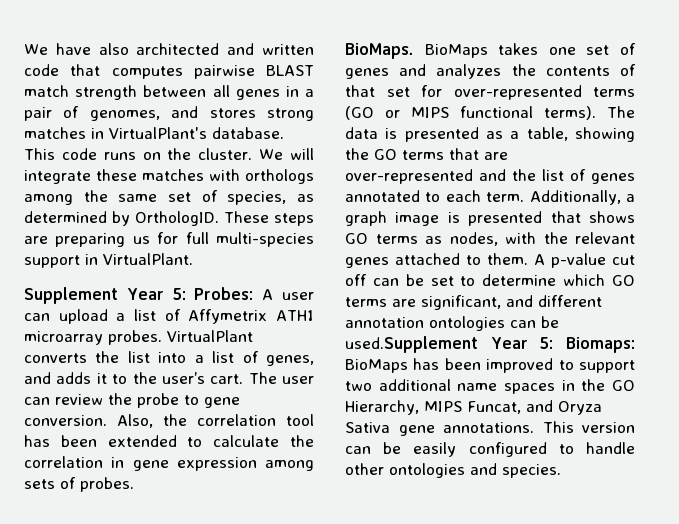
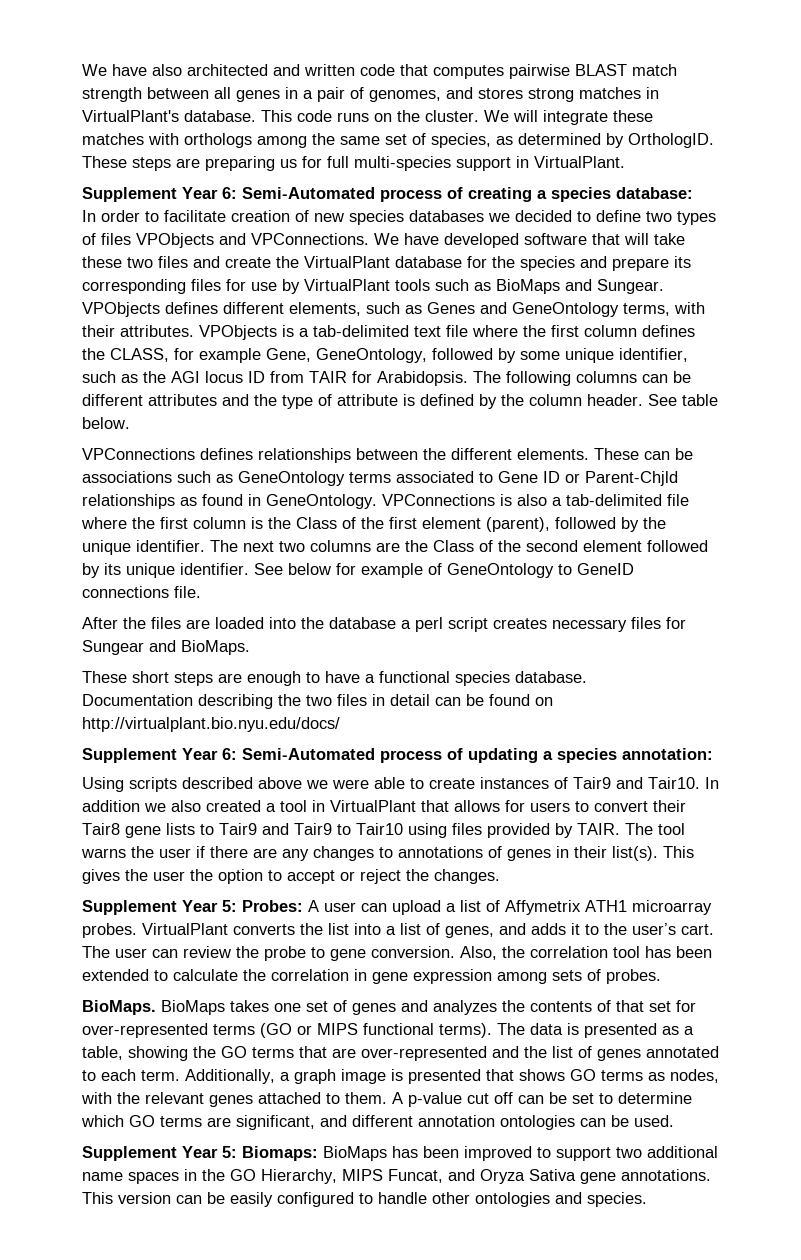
+ Supplement Year 6: Semi-Automated process of creating a species database:
+ In order to facilitate creation of new species databases we decided to define two types of files VPObjects and VPConnections. We have developed software that will take these two files and create the VirtualPlant database for the species and prepare its corresponding files for use by VirtualPlant tools such as BioMaps and Sungear. VPObjects defines different elements, such as Genes and GeneOntology terms, with their attributes. VPObjects is a tab-delimited text file where the first column defines the CLASS, for example Gene, GeneOntology, followed by some unique identifier, such as the AGI locus ID from TAIR for Arabidopsis. The following columns can be different attributes and the type of attribute is defined by the column header. See table below.
+ VPConnections defines relationships between the different elements. These can be associations such as GeneOntology terms associated to Gene ID or Parent-Chjld relationships as found in GeneOntology. VPConnections is also a tab-delimited file where the first column is the Class of the first element (parent), followed by the unique identifier. The next two columns are the Class of the second element followed by its unique identifier. See below for example of GeneOntology to GeneID connections file.
+ After the files are loaded into the database a perl script creates necessary files for Sungear and BioMaps.
+ These short steps are enough to have a functional species database.
+ Documentation describing the two files in detail can be found on http://virtualplant.bio.nyu.edu/docs/
+ Supplement Year 6: Semi-Automated process of updating a species annotation:
+ Using scripts described above we were able to create instances of Tair9 and Tair10. In addition we also created a tool in VirtualPlant that allows for users to convert their Tair8 gene lists to Tair9 and Tair9 to Tair10 using files provided by TAIR. The tool warns the user if there are any changes to annotations of genes in their list(s). This gives the user the option to accept or reject the changes.
- A p-value cut off can be set to determine which GO terms are significant, and different annotation ontologies can be used.Supplement Year 5: Biomaps: BioMaps has been improved to support two additional name spaces in the GO Hierarchy, MIPS Funcat, and Oryza Sativa gene annotations.
+ A p-value cut off can be set to determine which GO terms are significant, and different annotation ontologies can be used.
+ Supplement Year 5: Biomaps: BioMaps has been improved to support two additional name spaces in the GO Hierarchy, MIPS Funcat, and Oryza Sativa gene annotations.

